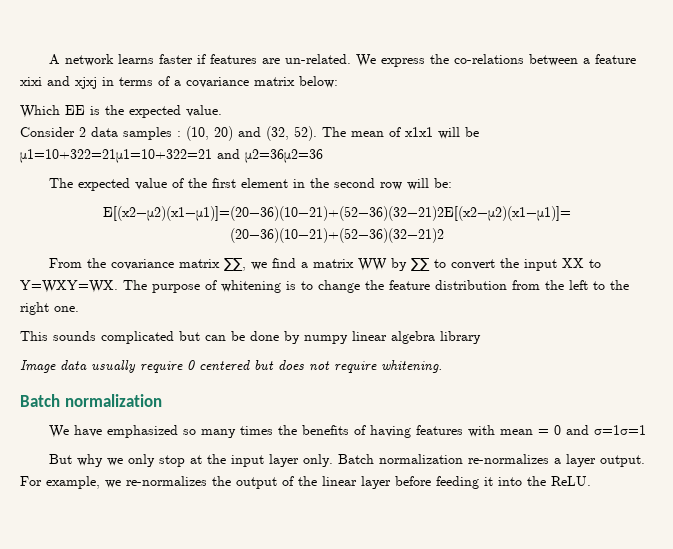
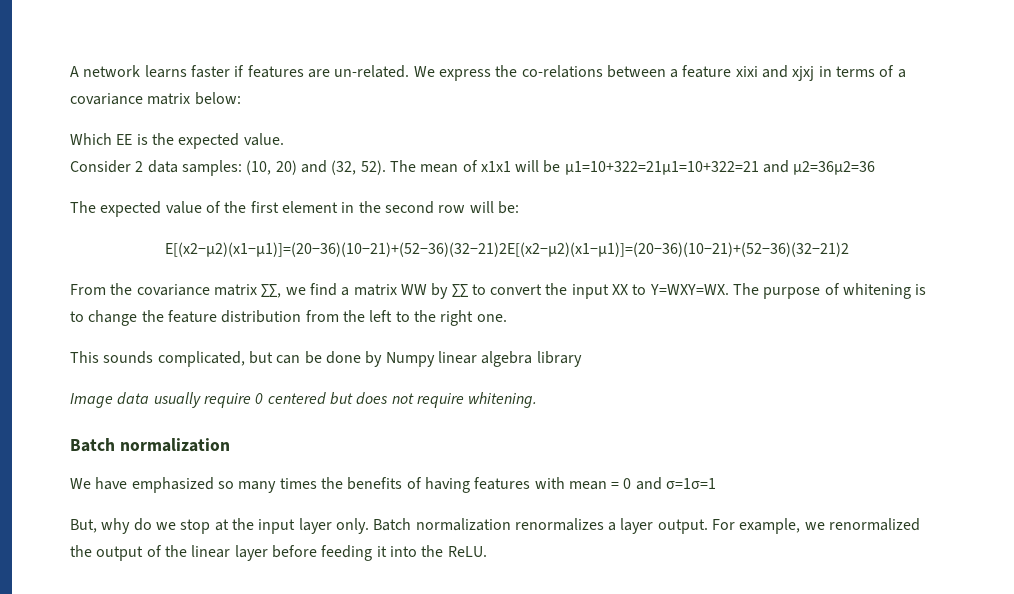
- Consider 2 data samples : (10, 20) and (32, 52).
+ Consider 2 data samples: (10, 20) and (32, 52).
- This sounds complicated but can be done by numpy linear algebra library
+ This sounds complicated, but can be done by Numpy linear algebra library
- But why we only stop at the input layer only.
+ But, why do we stop at the input layer only.
- Batch normalization re-normalizes a layer output.
+ Batch normalization renormalizes a layer output.
- For example, we re-normalizes the output of the linear layer before feeding it into the ReLU.
+ For example, we renormalized the output of the linear layer before feeding it into the ReLU.

